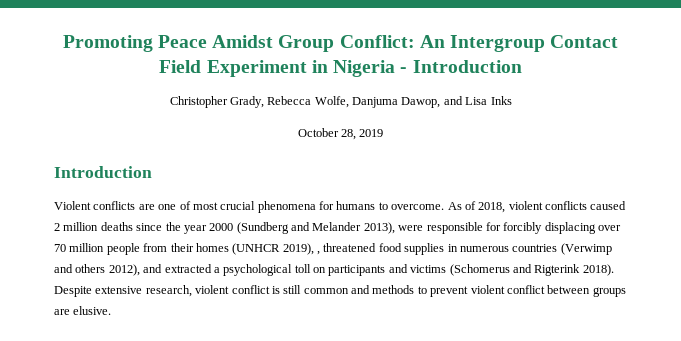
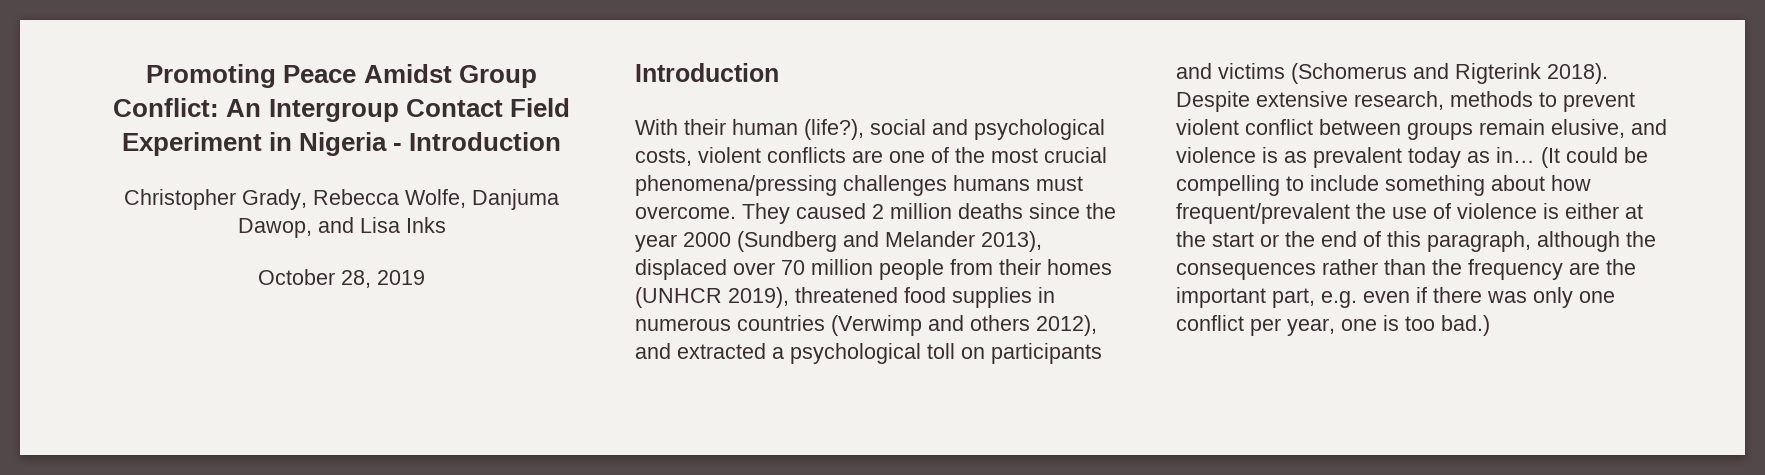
- Violent conflicts are one of most crucial phenomena for humans to overcome. As of 2018, violent conflicts caused 2 million deaths since the year 2000 (Sundberg and Melander 2013), were responsible for forcibly displacing over 70 million people from their homes (UNHCR 2019), , threatened food supplies in numerous countries (Verwimp and others 2012), and extracted a psychological toll on participants and victims (Schomerus and Rigterink 2018).
+ With their human (life?), social and psychological costs, violent conflicts are one of the most crucial phenomena/pressing challenges humans must overcome. They caused 2 million deaths since the year 2000 (Sundberg and Melander 2013), displaced over 70 million people from their homes (UNHCR 2019), threatened food supplies in numerous countries (Verwimp and others 2012), and extracted a psychological toll on participants and victims (Schomerus and Rigterink 2018).
- Despite extensive research, violent conflict is still common and methods to prevent violent conflict between groups are elusive.
+ Despite extensive research, methods to prevent violent conflict between groups remain elusive, and violence is as prevalent today as in… (It could be compelling to include something about how frequent/prevalent the use of violence is either at the start or the end of this paragraph, although the consequences rather than the frequency are the important part, e.g. even if there was only one conflict per year, one is too bad.)

